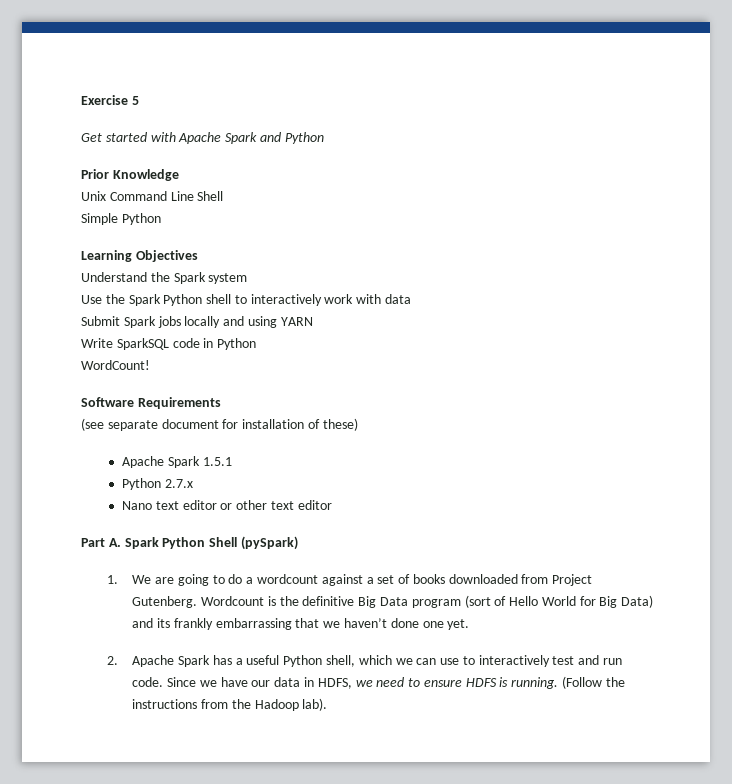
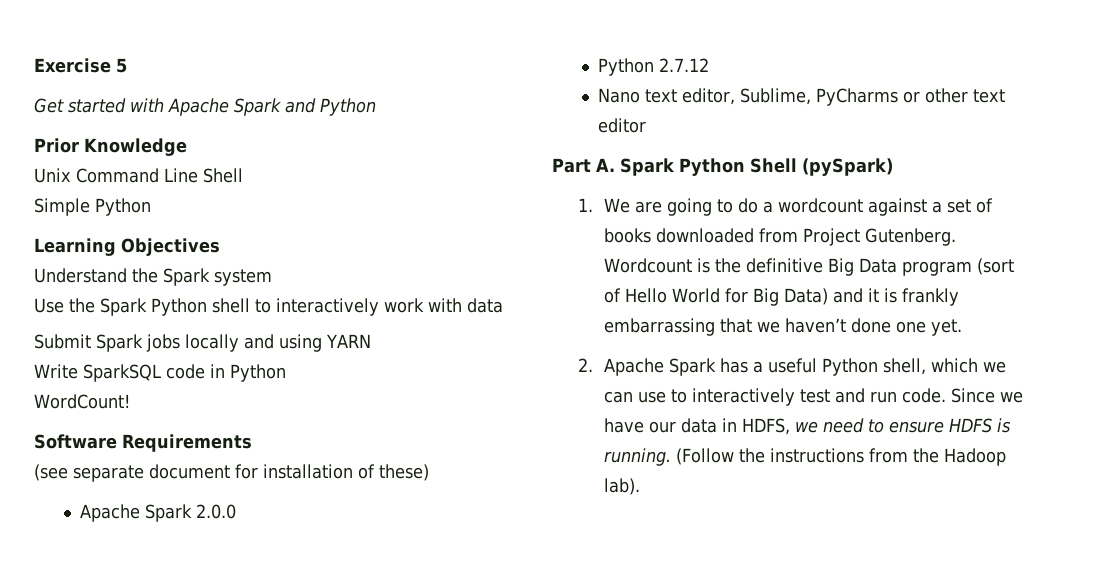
- Apache Spark 1.5.1
- Python 2.7.x
+ Apache Spark 2.0.0
+ Python 2.7.12
- Nano text editor or other text editor
+ Nano text editor, Sublime, PyCharms or other text editor
- Wordcount is the definitive Big Data program (sort of Hello World for Big Data) and its frankly embarrassing that we haven’t done one yet.
+ Wordcount is the definitive Big Data program (sort of Hello World for Big Data) and it is frankly embarrassing that we haven’t done one yet.

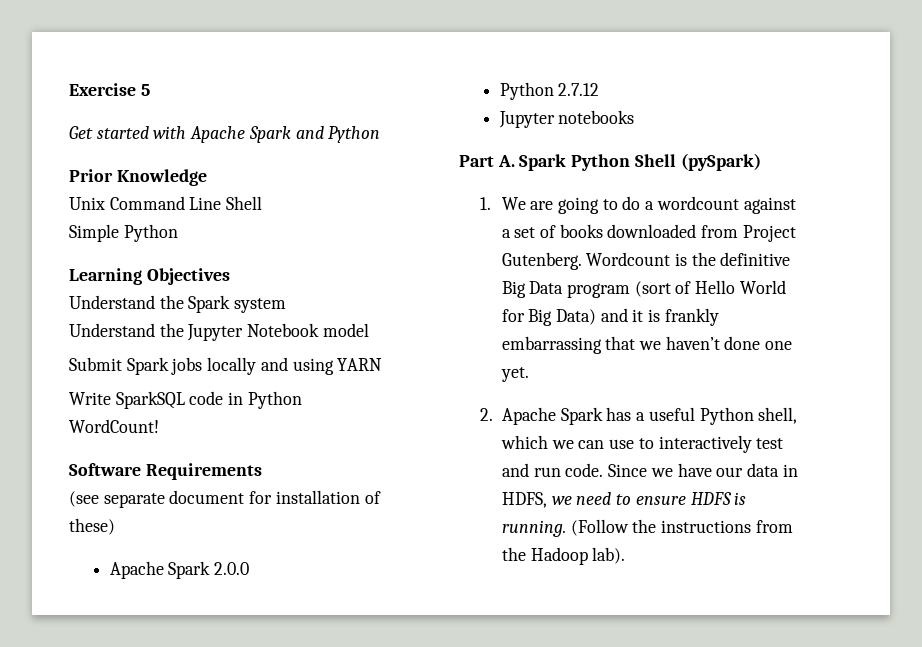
- Use the Spark Python shell to interactively work with data
+ Understand the Jupyter Notebook model
- Nano text editor, Sublime, PyCharms or other text editor
+ Jupyter notebooks

